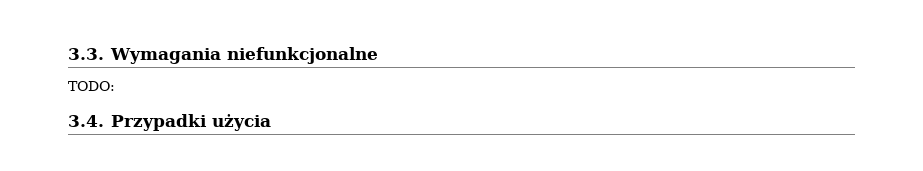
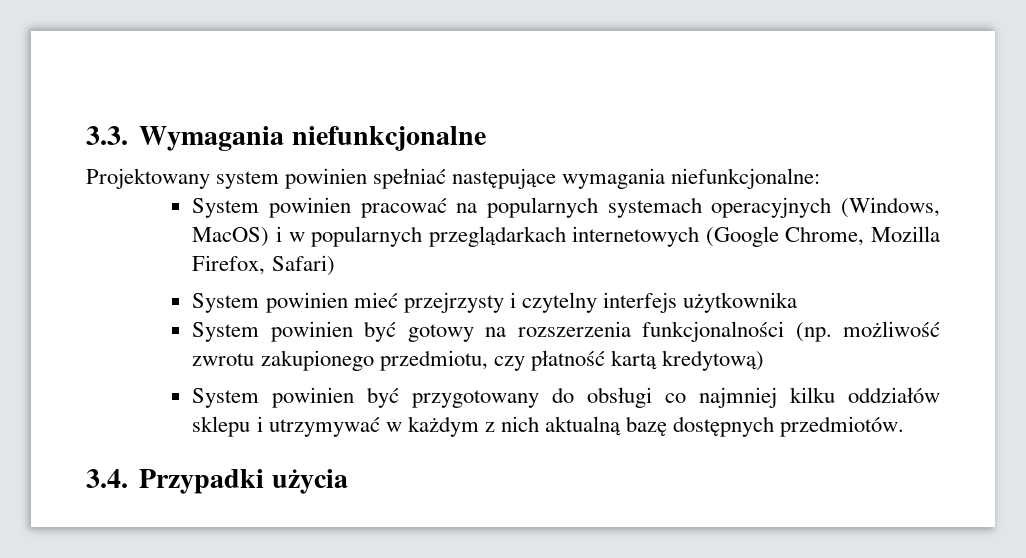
- TODO:
+ Projektowany system powinien spełniać następujące wymagania niefunkcjonalne:
+ System powinien pracować na popularnych systemach operacyjnych (Windows, MacOS) i w popularnych przeglądarkach internetowych (Google Chrome, Mozilla Firefox, Safari)
+ System powinien mieć przejrzysty i czytelny interfejs użytkownika
+ System powinien być gotowy na rozszerzenia funkcjonalności (np. możliwość zwrotu zakupionego przedmiotu, czy płatność kartą kredytową)
+ System powinien być przygotowany do obsługi co najmniej kilku oddziałów sklepu i utrzymywać w każdym z nich aktualną bazę dostępnych przedmiotów.

